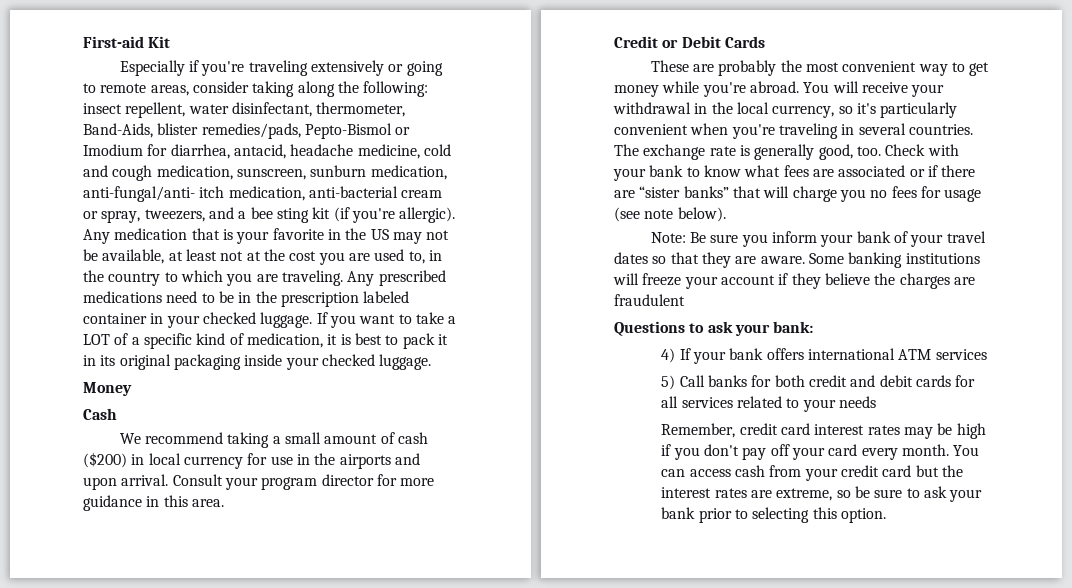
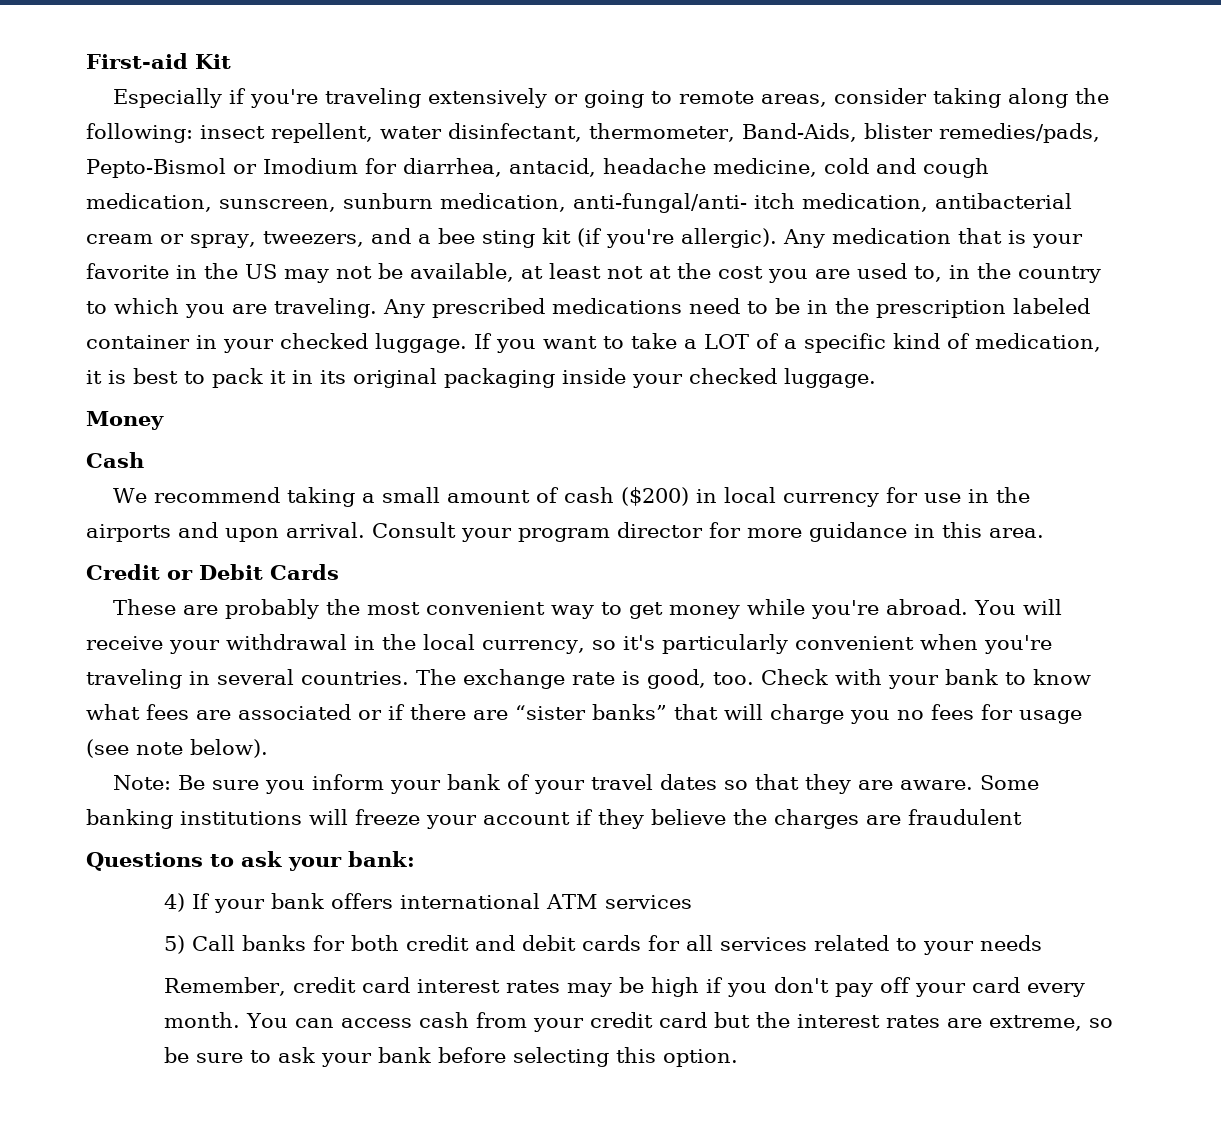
- Especially if you're traveling extensively or going to remote areas, consider taking along the following: insect repellent, water disinfectant, thermometer, Band-Aids, blister remedies/pads, Pepto-Bismol or Imodium for diarrhea, antacid, headache medicine, cold and cough medication, sunscreen, sunburn medication, anti-fungal/anti- itch medication, anti-bacterial cream or spray, tweezers, and a bee sting kit (if you're allergic).
+ Especially if you're traveling extensively or going to remote areas, consider taking along the following: insect repellent, water disinfectant, thermometer, Band-Aids, blister remedies/pads, Pepto-Bismol or Imodium for diarrhea, antacid, headache medicine, cold and cough medication, sunscreen, sunburn medication, anti-fungal/anti- itch medication, antibacterial cream or spray, tweezers, and a bee sting kit (if you're allergic).
- The exchange rate is generally good, too.
+ The exchange rate is good, too.
- You can access cash from your credit card but the interest rates are extreme, so be sure to ask your bank prior to selecting this option.
+ You can access cash from your credit card but the interest rates are extreme, so be sure to ask your bank before selecting this option.

